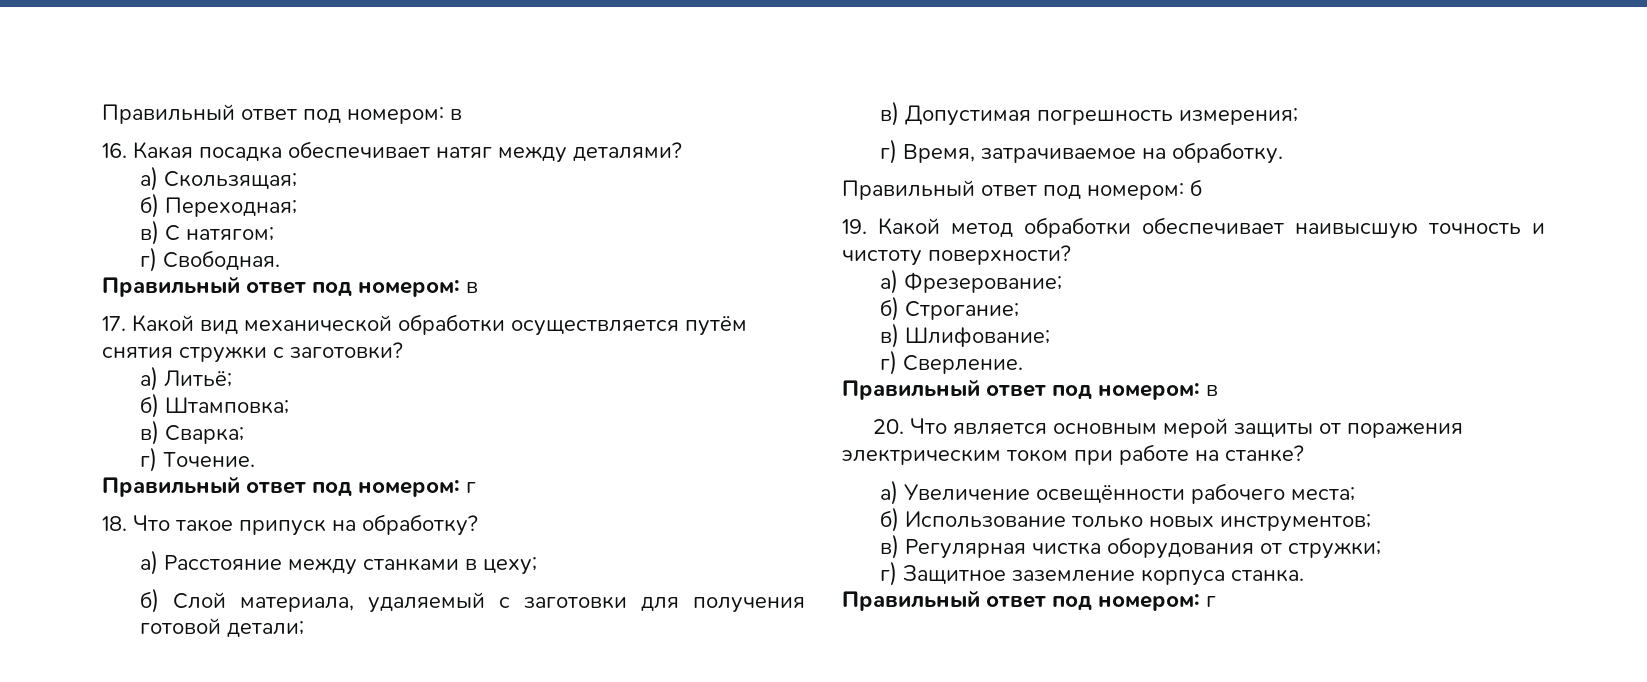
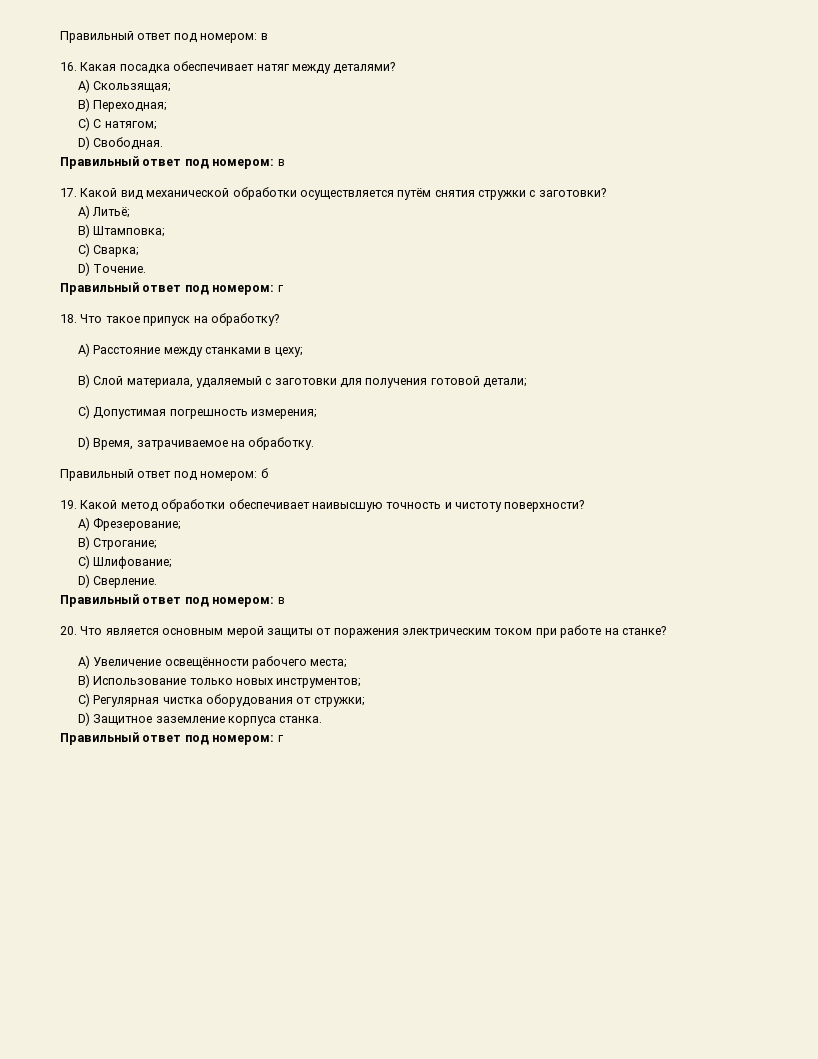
- а) Скользящая;
+ A) Скользящая;
- б) Переходная;
+ B) Переходная;
- в) С натягом;
+ C) С натягом;
- г) Свободная.
+ D) Свободная.
- а) Литьё;
+ A) Литьё;
- б) Штамповка;
+ B) Штамповка;
- в) Сварка;
+ C) Сварка;
- г) Точение.
+ D) Точение.
- а) Расстояние между станками в цеху;
+ A) Расстояние между станками в цеху;
- б) Слой материала, удаляемый с заготовки для получения готовой детали;
+ B) Слой материала, удаляемый с заготовки для получения готовой детали;
- в) Допустимая погрешность измерения;
+ C) Допустимая погрешность измерения;
- г) Время, затрачиваемое на обработку.
+ D) Время, затрачиваемое на обработку.
- а) Фрезерование;
+ A) Фрезерование;
- б) Строгание;
+ B) Строгание;
- в) Шлифование;
+ C) Шлифование;
- г) Сверление.
+ D) Сверление.
- а) Увеличение освещённости рабочего места;
+ A) Увеличение освещённости рабочего места;
- б) Использование только новых инструментов;
+ B) Использование только новых инструментов;
- в) Регулярная чистка оборудования от стружки;
+ C) Регулярная чистка оборудования от стружки;
- г) Защитное заземление корпуса станка.
+ D) Защитное заземление корпуса станка.

